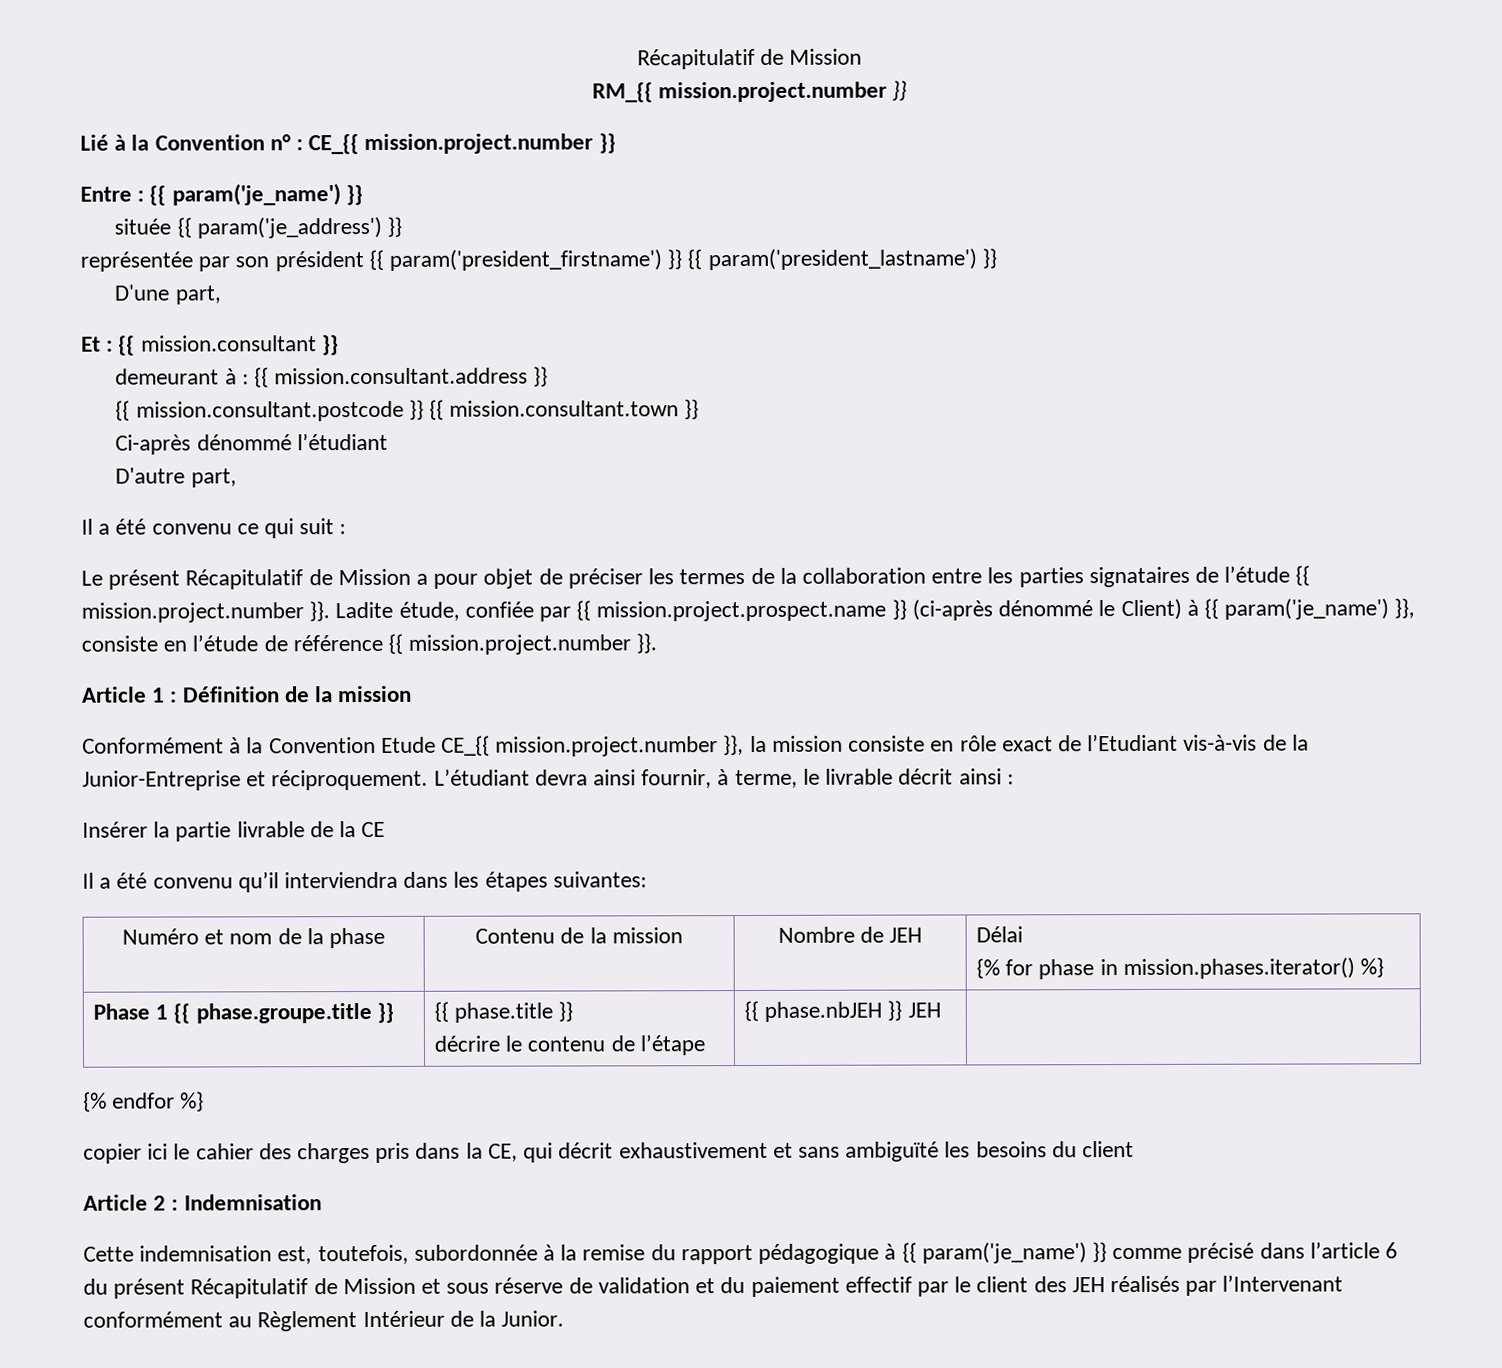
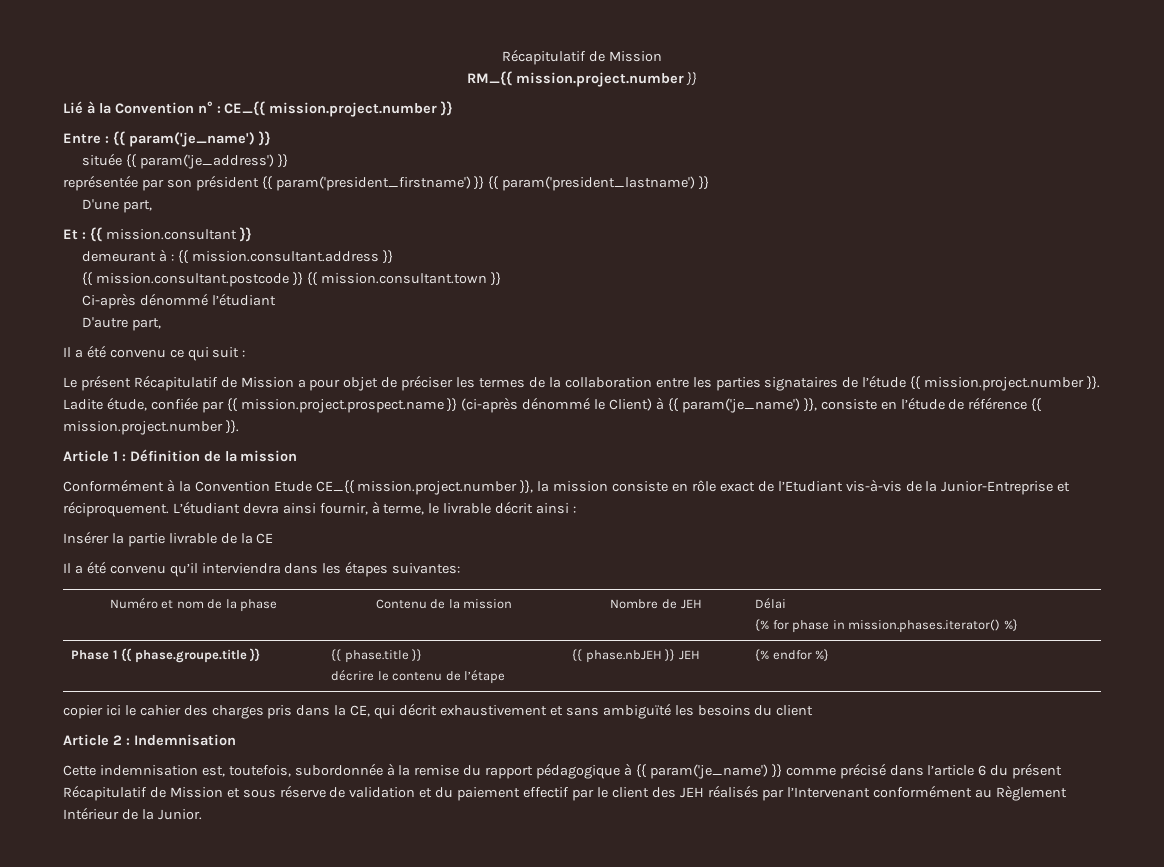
  Phase 1 {{ phase.groupe.title }} | {{ phase.title }}
- décrire le contenu de l’étape | {{ phase.nbJEH }} JEH |
- {% endfor %}
+ décrire le contenu de l’étape | {{ phase.nbJEH }} JEH | {% endfor %}

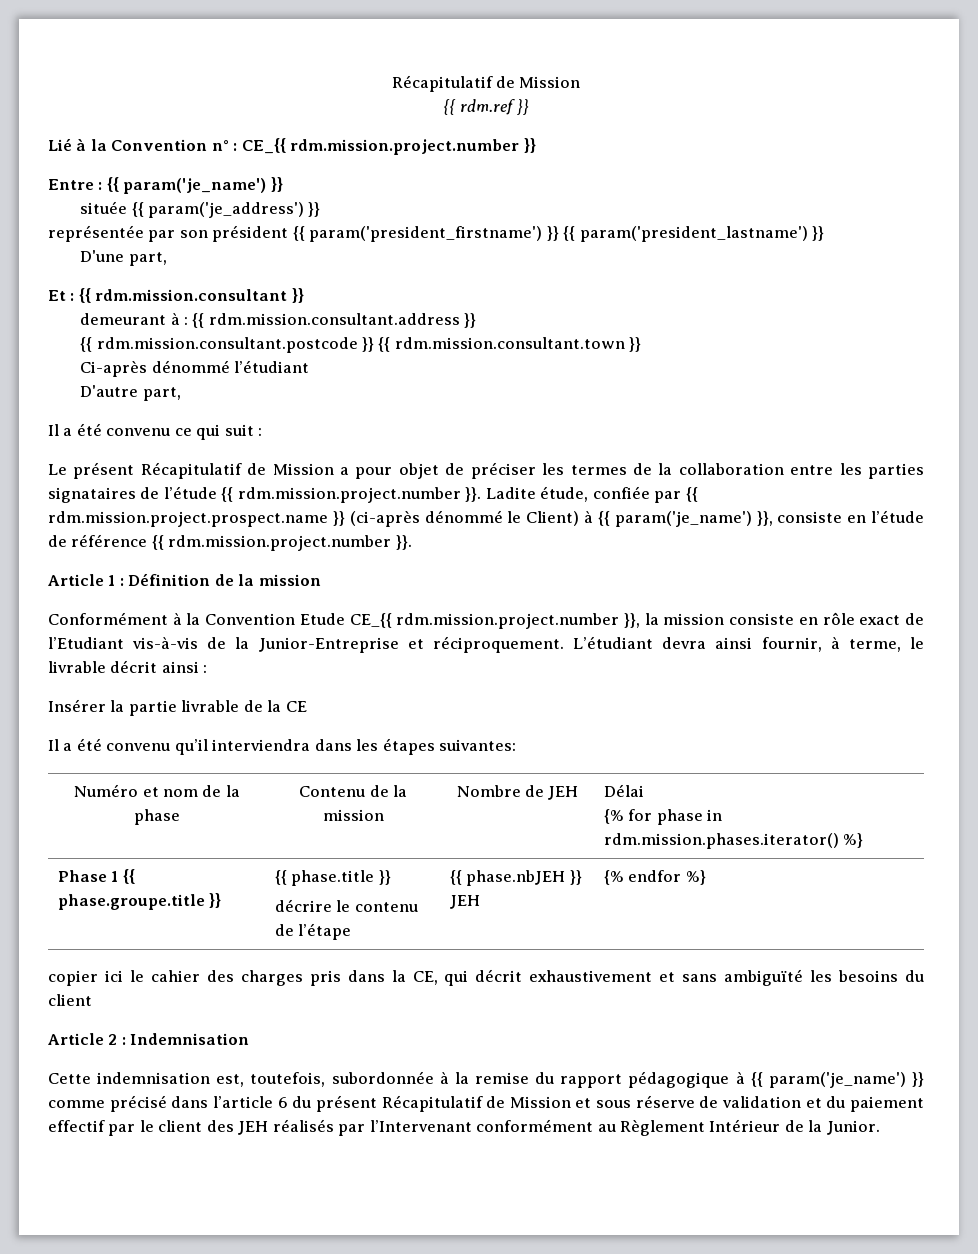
- RM_{{ mission.project.number }}
+ {{ rdm.ref }}
- Lié à la Convention n° : CE_{{ mission.project.number }}
+ Lié à la Convention n° : CE_{{ rdm.mission.project.number }}
- Et : {{ mission.consultant }}
+ Et : {{ rdm.mission.consultant }}
- demeurant à : {{ mission.consultant.address }}
+ demeurant à : {{ rdm.mission.consultant.address }}
- {{ mission.consultant.postcode }} {{ mission.consultant.town }}
+ {{ rdm.mission.consultant.postcode }} {{ rdm.mission.consultant.town }}
- Le présent Récapitulatif de Mission a pour objet de préciser les termes de la collaboration entre les parties signataires de l’étude {{ mission.project.number }}.
+ Le présent Récapitulatif de Mission a pour objet de préciser les termes de la collaboration entre les parties signataires de l’étude {{ rdm.mission.project.number }}.
- Ladite étude, confiée par {{ mission.project.prospect.name }} (ci-après dénommé le Client) à {{ param('je_name') }}, consiste en l’étude de référence {{ mission.project.number }}.
+ Ladite étude, confiée par {{ rdm.mission.project.prospect.name }} (ci-après dénommé le Client) à {{ param('je_name') }}, consiste en l’étude de référence {{ rdm.mission.project.number }}.
- Conformément à la Convention Etude CE_{{ mission.project.number }}, la mission consiste en rôle exact de l’Etudiant vis-à-vis de la Junior-Entreprise et réciproquement.
+ Conformément à la Convention Etude CE_{{ rdm.mission.project.number }}, la mission consiste en rôle exact de l’Etudiant vis-à-vis de la Junior-Entreprise et réciproquement.
  Numéro et nom de la phase | Contenu de la mission | Nombre de JEH | Délai
- {% for phase in mission.phases.iterator() %}
+ {% for phase in rdm.mission.phases.iterator() %}

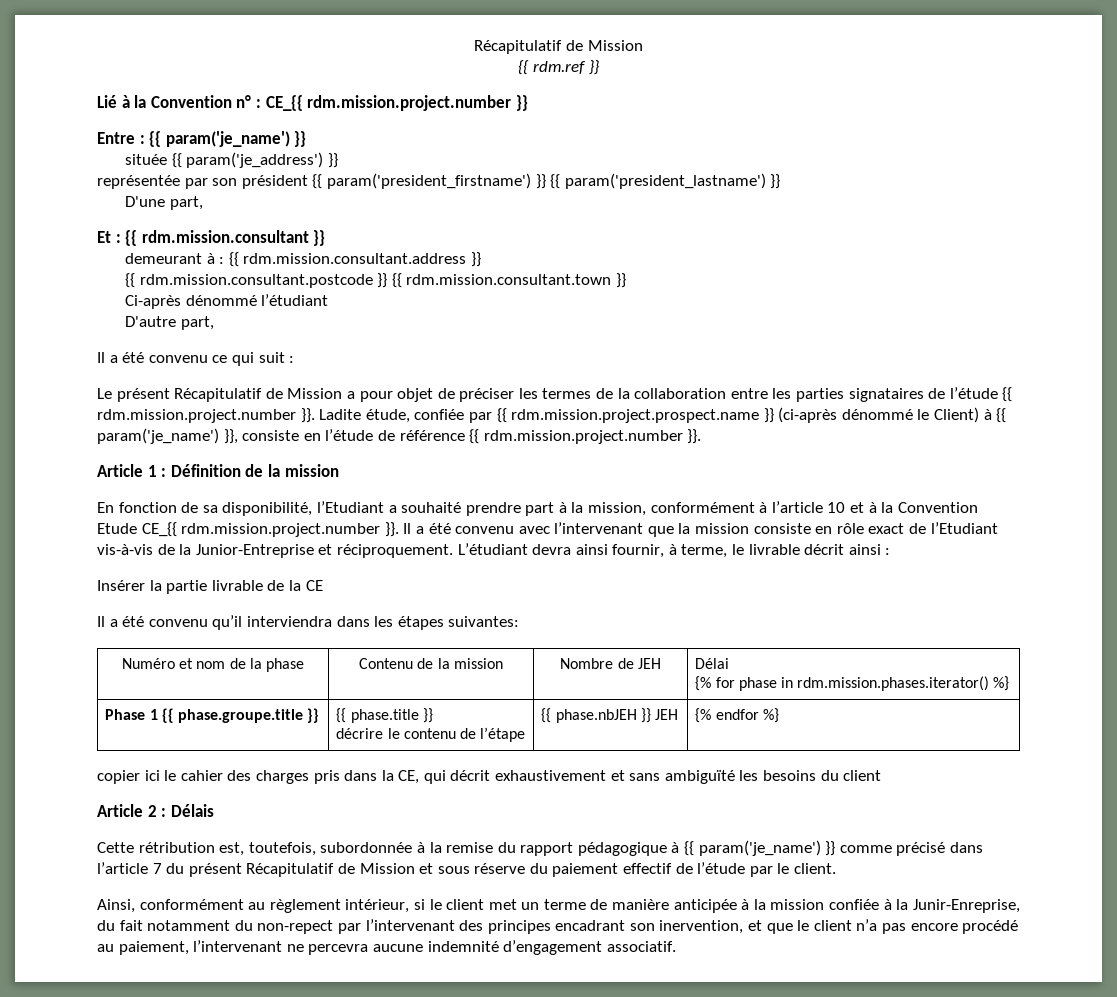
- Conformément à la Convention Etude CE_{{ rdm.mission.project.number }}, la mission consiste en rôle exact de l’Etudiant vis-à-vis de la Junior-Entreprise et réciproquement.
+ En fonction de sa disponibilité, l’Etudiant a souhaité prendre part à la mission, conformément à l’article 10 et à la Convention Etude CE_{{ rdm.mission.project.number }}. Il a été convenu avec l’intervenant que la mission consiste en rôle exact de l’Etudiant vis-à-vis de la Junior-Entreprise et réciproquement.
- Article 2 : Indemnisation
+ Article 2 : Délais
- Cette indemnisation est, toutefois, subordonnée à la remise du rapport pédagogique à {{ param('je_name') }} comme précisé dans l’article 6 du présent Récapitulatif de Mission et sous réserve de validation et du paiement effectif par le client des JEH réalisés par l’Intervenant conformément au Règlement Intérieur de la Junior.
+ Cette rétribution est, toutefois, subordonnée à la remise du rapport pédagogique à {{ param('je_name') }} comme précisé dans l’article 7 du présent Récapitulatif de Mission et sous réserve du paiement effectif de l’étude par le client.
+ Ainsi, conformément au règlement intérieur, si le client met un terme de manière anticipée à la mission confiée à la Junir-Enreprise, du fait notamment du non-repect par l’intervenant des principes encadrant son inervention, et que le client n’a pas encore procédé au paiement, l’intervenant ne percevra aucune indemnité d’engagement associatif.

